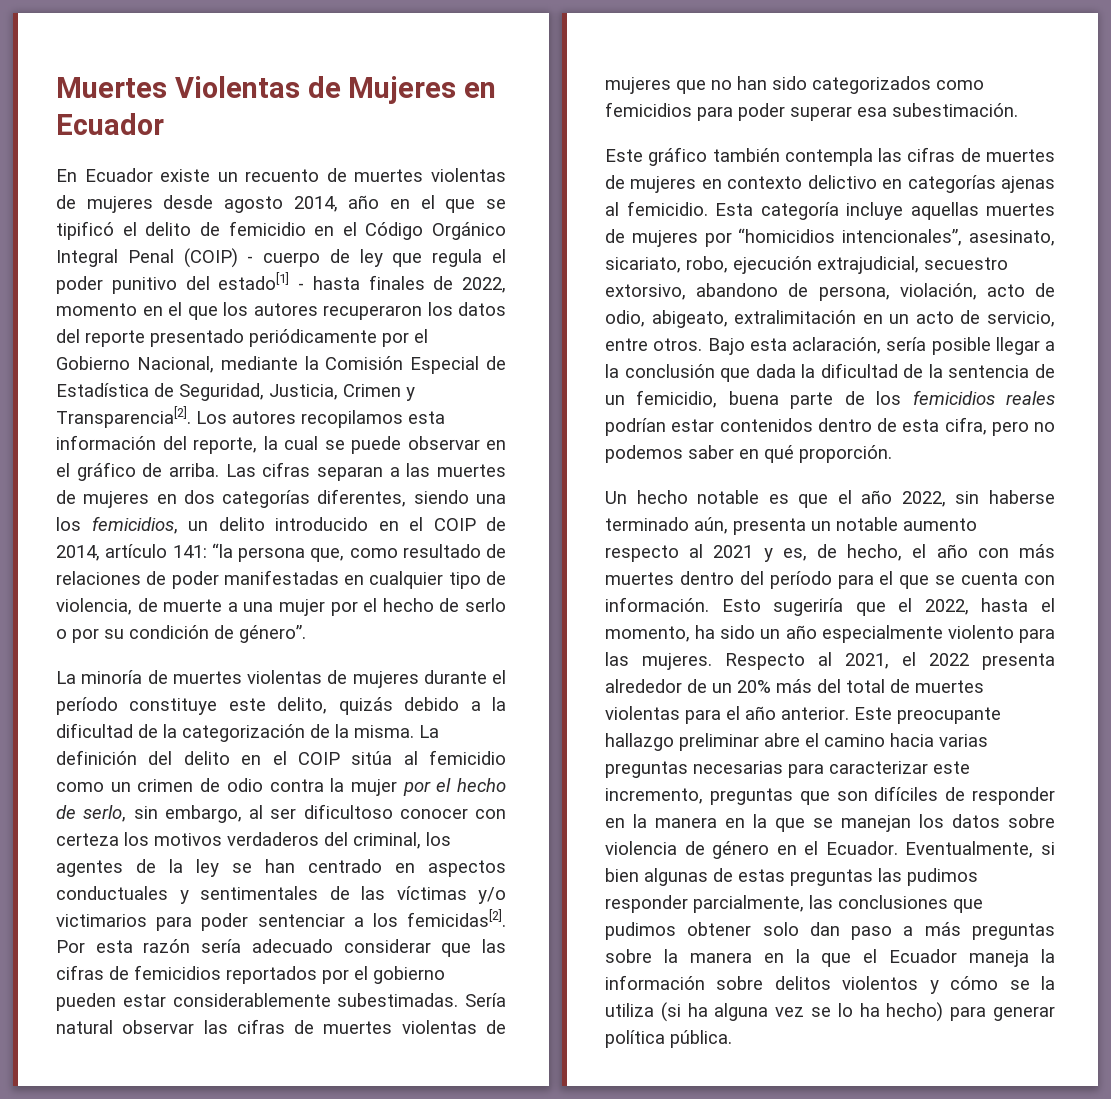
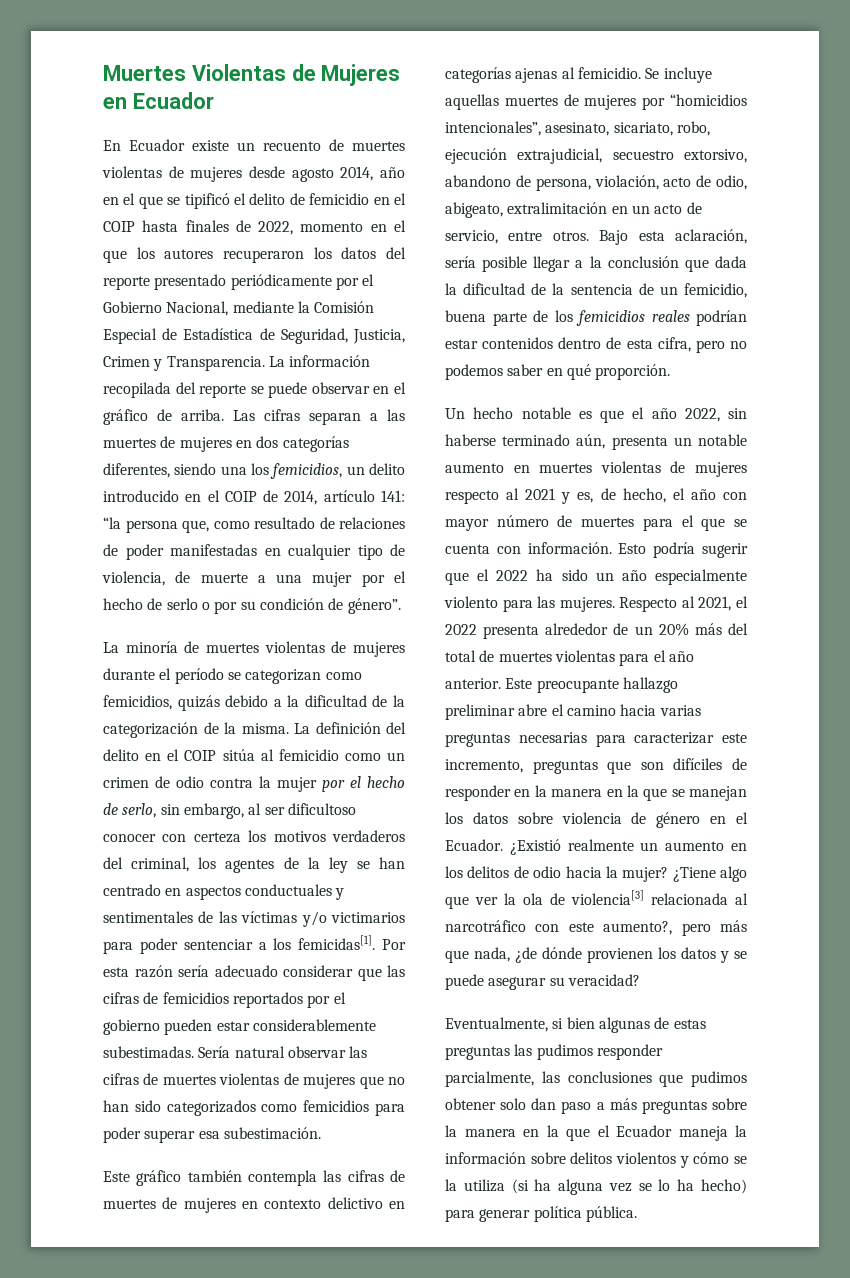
- En Ecuador existe un recuento de muertes violentas de mujeres desde agosto 2014, año en el que se tipificó el delito de femicidio en el Código Orgánico Integral Penal (COIP) - cuerpo de ley que regula el poder punitivo del estado[1] - hasta finales de 2022, momento en el que los autores recuperaron los datos del reporte presentado periódicamente por el Gobierno Nacional, mediante la Comisión Especial de Estadística de Seguridad, Justicia, Crimen y Transparencia[2]. Los autores recopilamos esta información del reporte, la cual se puede observar en el gráfico de arriba.
+ En Ecuador existe un recuento de muertes violentas de mujeres desde agosto 2014, año en el que se tipificó el delito de femicidio en el COIP hasta finales de 2022, momento en el que los autores recuperaron los datos del reporte presentado periódicamente por el Gobierno Nacional, mediante la Comisión Especial de Estadística de Seguridad, Justicia, Crimen y Transparencia. La información recopilada del reporte se puede observar en el gráfico de arriba.
- La minoría de muertes violentas de mujeres durante el período constituye este delito, quizás debido a la dificultad de la categorización de la misma.
+ La minoría de muertes violentas de mujeres durante el período se categorizan como femicidios, quizás debido a la dificultad de la categorización de la misma.
- La definición del delito en el COIP sitúa al femicidio como un crimen de odio contra la mujer por el hecho de serlo, sin embargo, al ser dificultoso conocer con certeza los motivos verdaderos del criminal, los agentes de la ley se han centrado en aspectos conductuales y sentimentales de las víctimas y/o victimarios para poder sentenciar a los femicidas[2].
+ La definición del delito en el COIP sitúa al femicidio como un crimen de odio contra la mujer por el hecho de serlo, sin embargo, al ser dificultoso conocer con certeza los motivos verdaderos del criminal, los agentes de la ley se han centrado en aspectos conductuales y sentimentales de las víctimas y/o victimarios para poder sentenciar a los femicidas[1].
- Esta categoría incluye aquellas muertes de mujeres por “homicidios intencionales”, asesinato, sicariato, robo, ejecución extrajudicial, secuestro extorsivo, abandono de persona, violación, acto de odio, abigeato, extralimitación en un acto de servicio, entre otros.
+ Se incluye aquellas muertes de mujeres por “homicidios intencionales”, asesinato, sicariato, robo, ejecución extrajudicial, secuestro extorsivo, abandono de persona, violación, acto de odio, abigeato, extralimitación en un acto de servicio, entre otros.
- Un hecho notable es que el año 2022, sin haberse terminado aún, presenta un notable aumento respecto al 2021 y es, de hecho, el año con más muertes dentro del período para el que se cuenta con información.
+ Un hecho notable es que el año 2022, sin haberse terminado aún, presenta un notable aumento en muertes violentas de mujeres respecto al 2021 y es, de hecho, el año con mayor número de muertes para el que se cuenta con información.
- Esto sugeriría que el 2022, hasta el momento, ha sido un año especialmente violento para las mujeres.
+ Esto podría sugerir que el 2022 ha sido un año especialmente violento para las mujeres.
- Este preocupante hallazgo preliminar abre el camino hacia varias preguntas necesarias para caracterizar este incremento, preguntas que son difíciles de responder en la manera en la que se manejan los datos sobre violencia de género en el Ecuador. Eventualmente, si bien algunas de estas preguntas las pudimos responder parcialmente, las conclusiones que pudimos obtener solo dan paso a más preguntas sobre la manera en la que el Ecuador maneja la información sobre delitos violentos y cómo se la utiliza (si ha alguna vez se lo ha hecho) para generar política pública.
+ Este preocupante hallazgo preliminar abre el camino hacia varias preguntas necesarias para caracterizar este incremento, preguntas que son difíciles de responder en la manera en la que se manejan los datos sobre violencia de género en el Ecuador. ¿Existió realmente un aumento en los delitos de odio hacia la mujer? ¿Tiene algo que ver la ola de violencia[3] relacionada al narcotráfico con este aumento?, pero más que nada, ¿de dónde provienen los datos y se puede asegurar su veracidad?
+ Eventualmente, si bien algunas de estas preguntas las pudimos responder parcialmente, las conclusiones que pudimos obtener solo dan paso a más preguntas sobre la manera en la que el Ecuador maneja la información sobre delitos violentos y cómo se la utiliza (si ha alguna vez se lo ha hecho) para generar política pública.

